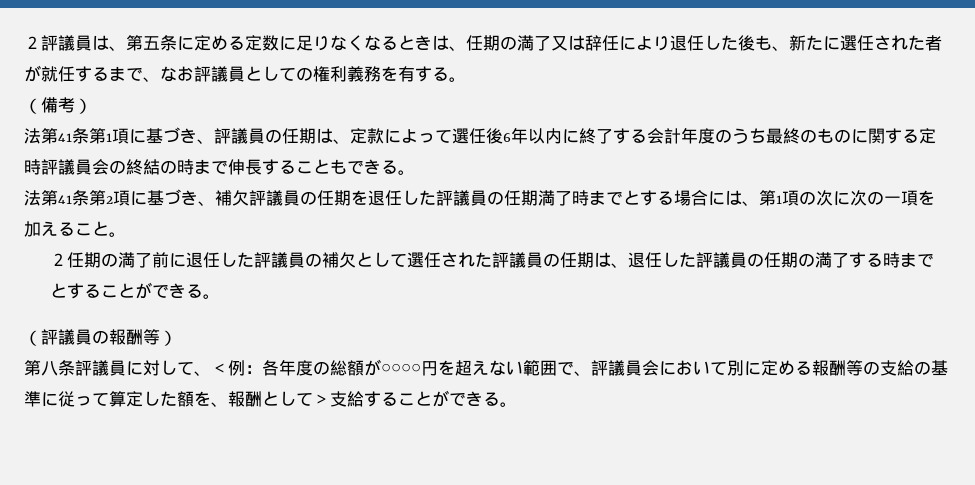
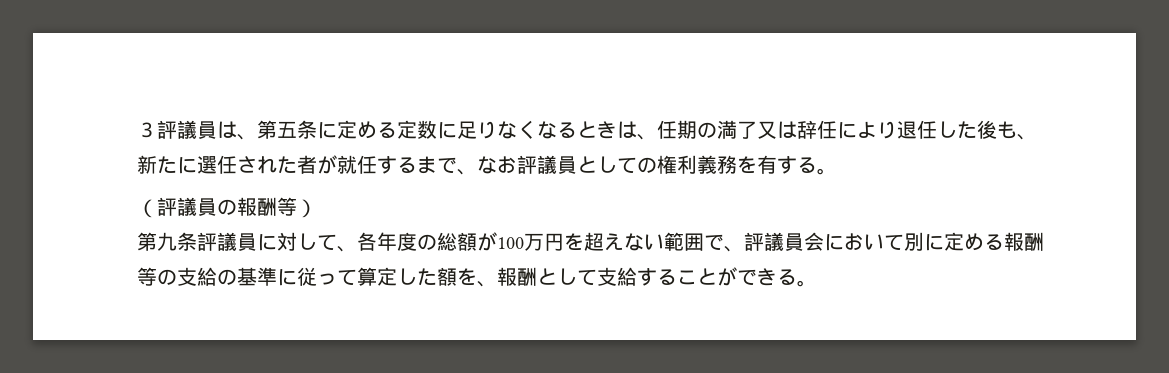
- ２評議員は、第五条に定める定数に足りなくなるときは、任期の満了又は辞任により退任した後も、新たに選任された者が就任するまで、なお評議員としての権利義務を有する。
+ ３評議員は、第五条に定める定数に足りなくなるときは、任期の満了又は辞任により退任した後も、新たに選任された者が就任するまで、なお評議員としての権利義務を有する。
- （備考）
- 法第41条第1項に基づき、評議員の任期は、定款によって選任後6年以内に終了する会計年度のうち最終のものに関する定時評議員会の終結の時まで伸長することもできる。
- 法第41条第2項に基づき、補欠評議員の任期を退任した評議員の任期満了時までとする場合には、第1項の次に次の一項を加えること。
- ２任期の満了前に退任した評議員の補欠として選任された評議員の任期は、退任した評議員の任期の満了する時までとすることができる。
- 第八条評議員に対して、＜例：各年度の総額が○○○○円を超えない範囲で、評議員会において別に定める報酬等の支給の基準に従って算定した額を、報酬として＞支給することができる。
+ 第九条評議員に対して、各年度の総額が100万円を超えない範囲で、評議員会において別に定める報酬等の支給の基準に従って算定した額を、報酬として支給することができる。

